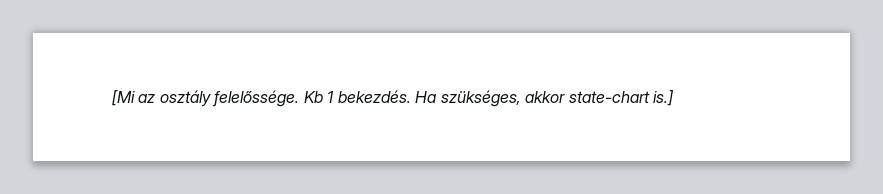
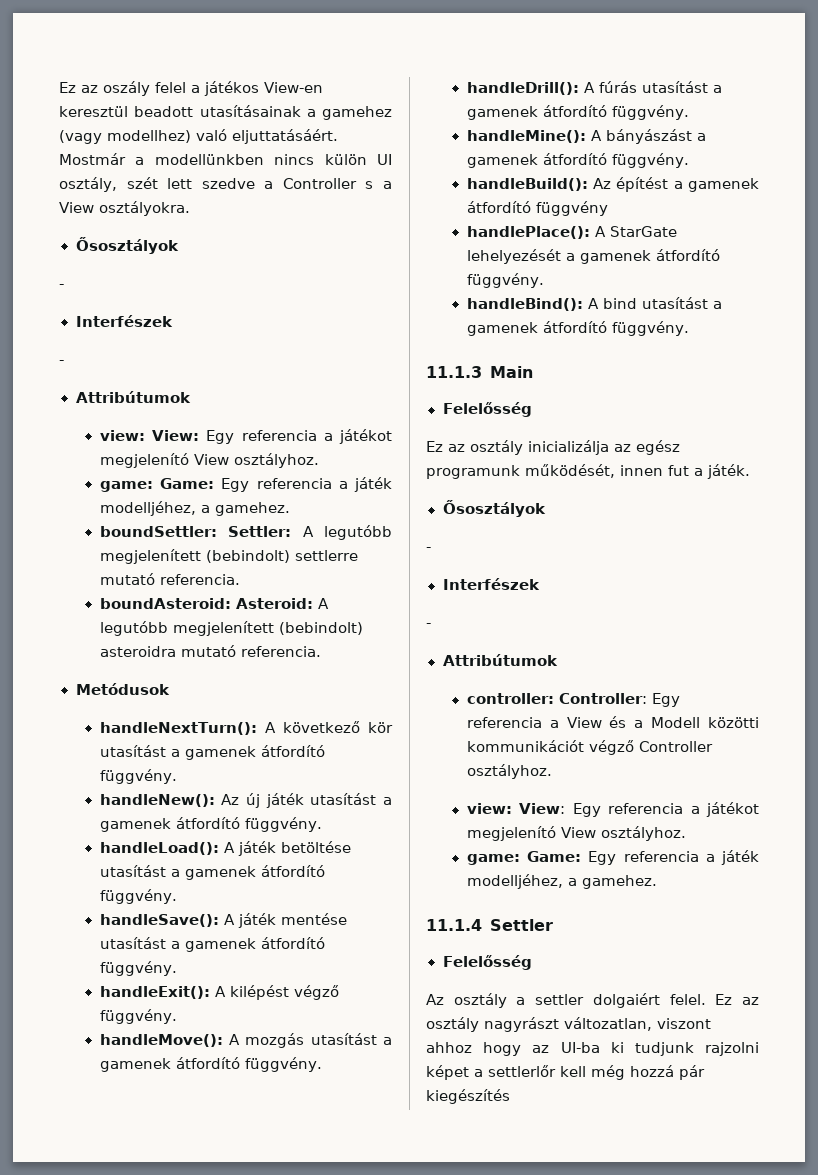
- [Mi az osztály felelőssége. Kb 1 bekezdés. Ha szükséges, akkor state-chart is.]
+ Ez az oszály felel a játékos View-en keresztül beadott utasításainak a gamehez (vagy modellhez) való eljuttatásáért. Mostmár a modellünkben nincs külön UI osztály, szét lett szedve a Controller s a View osztályokra.
+ Ősosztályok
+ -
+ Interfészek
+ -
+ Attribútumok
+ view: View: Egy referencia a játékot megjelenító View osztályhoz.
+ game: Game: Egy referencia a játék modelljéhez, a gamehez.
+ boundSettler: Settler: A legutóbb megjelenített (bebindolt) settlerre mutató referencia.
+ boundAsteroid: Asteroid: A legutóbb megjelenített (bebindolt) asteroidra mutató referencia.
+ Metódusok
+ handleNextTurn(): A következő kör utasítást a gamenek átfordító függvény.
+ handleNew(): Az új játék utasítást a gamenek átfordító függvény.
+ handleLoad(): A játék betöltése utasítást a gamenek átfordító függvény.
+ handleSave(): A játék mentése utasítást a gamenek átfordító függvény.
+ handleExit(): A kilépést végző függvény.
+ handleMove(): A mozgás utasítást a gamenek átfordító függvény.
+ handleDrill(): A fúrás utasítást a gamenek átfordító függvény.
+ handleMine(): A bányászást a gamenek átfordító függvény.
+ handleBuild(): Az építést a gamenek átfordító függvény
+ handlePlace(): A StarGate lehelyezését a gamenek átfordító függvény.
+ handleBind(): A bind utasítást a gamenek átfordító függvény.
+ 11.1.3 Main
+ Felelősség
+ Ez az osztály inicializálja az egész programunk működését, innen fut a játék.
+ Ősosztályok
+ -
+ Interfészek
+ -
+ Attribútumok
+ controller: Controller: Egy referencia a View és a Modell közötti kommunikációt végző Controller osztályhoz.
+ view: View: Egy referencia a játékot megjelenító View osztályhoz.
+ game: Game: Egy referencia a játék modelljéhez, a gamehez.
+ 11.1.4 Settler
+ Felelősség
+ Az osztály a settler dolgaiért felel. Ez az osztály nagyrászt változatlan, viszont ahhoz hogy az UI-ba ki tudjunk rajzolni képet a settlerlőr kell még hozzá pár kiegészítés

